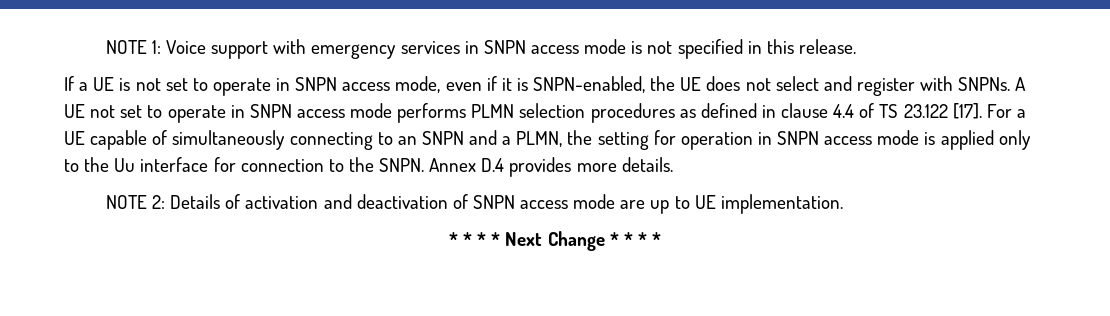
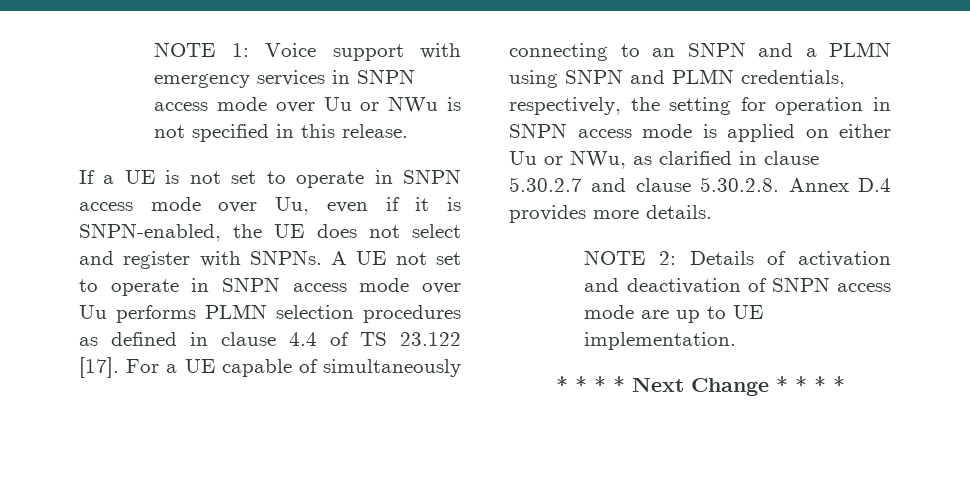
- NOTE 1: Voice support with emergency services in SNPN access mode is not specified in this release.
+ NOTE 1: Voice support with emergency services in SNPN access mode over Uu or NWu is not specified in this release.
- If a UE is not set to operate in SNPN access mode, even if it is SNPN-enabled, the UE does not select and register with SNPNs.
+ If a UE is not set to operate in SNPN access mode over Uu, even if it is SNPN-enabled, the UE does not select and register with SNPNs.
- A UE not set to operate in SNPN access mode performs PLMN selection procedures as defined in clause 4.4 of TS 23.122 [17].
+ A UE not set to operate in SNPN access mode over Uu performs PLMN selection procedures as defined in clause 4.4 of TS 23.122 [17].
- For a UE capable of simultaneously connecting to an SNPN and a PLMN, the setting for operation in SNPN access mode is applied only to the Uu interface for connection to the SNPN. Annex D.4 provides more details.
+ For a UE capable of simultaneously connecting to an SNPN and a PLMN using SNPN and PLMN credentials, respectively, the setting for operation in SNPN access mode is applied on either Uu or NWu, as clarified in clause 5.30.2.7 and clause 5.30.2.8. Annex D.4 provides more details.

